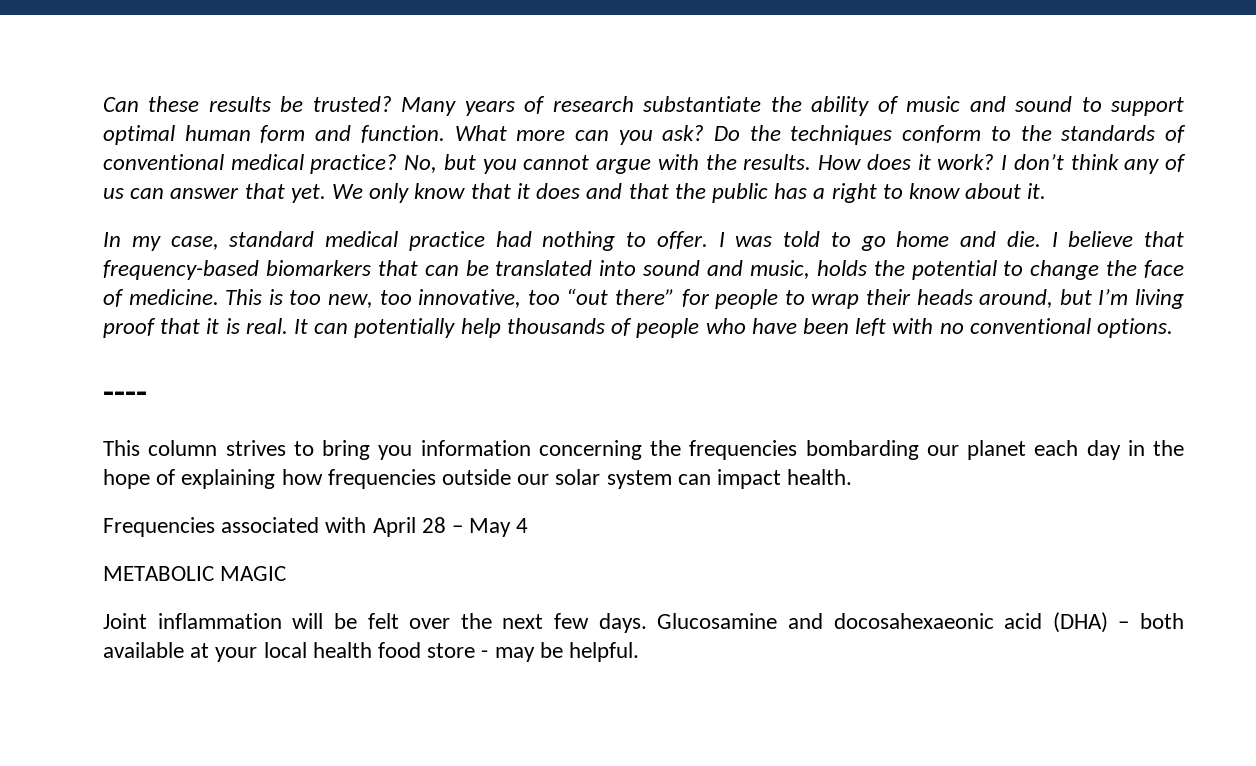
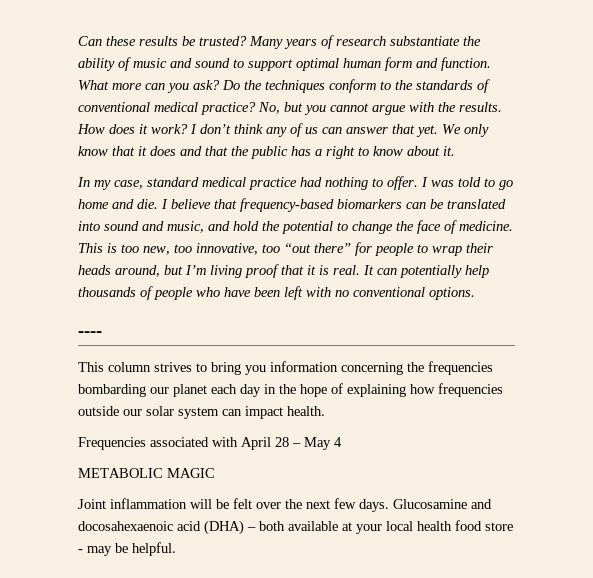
- I believe that frequency-based biomarkers that can be translated into sound and music, holds the potential to change the face of medicine.
+ I believe that frequency-based biomarkers can be translated into sound and music, and hold the potential to change the face of medicine.
- Glucosamine and docosahexaeonic acid (DHA) – both available at your local health food store - may be helpful.
+ Glucosamine and docosahexaenoic acid (DHA) – both available at your local health food store - may be helpful.

